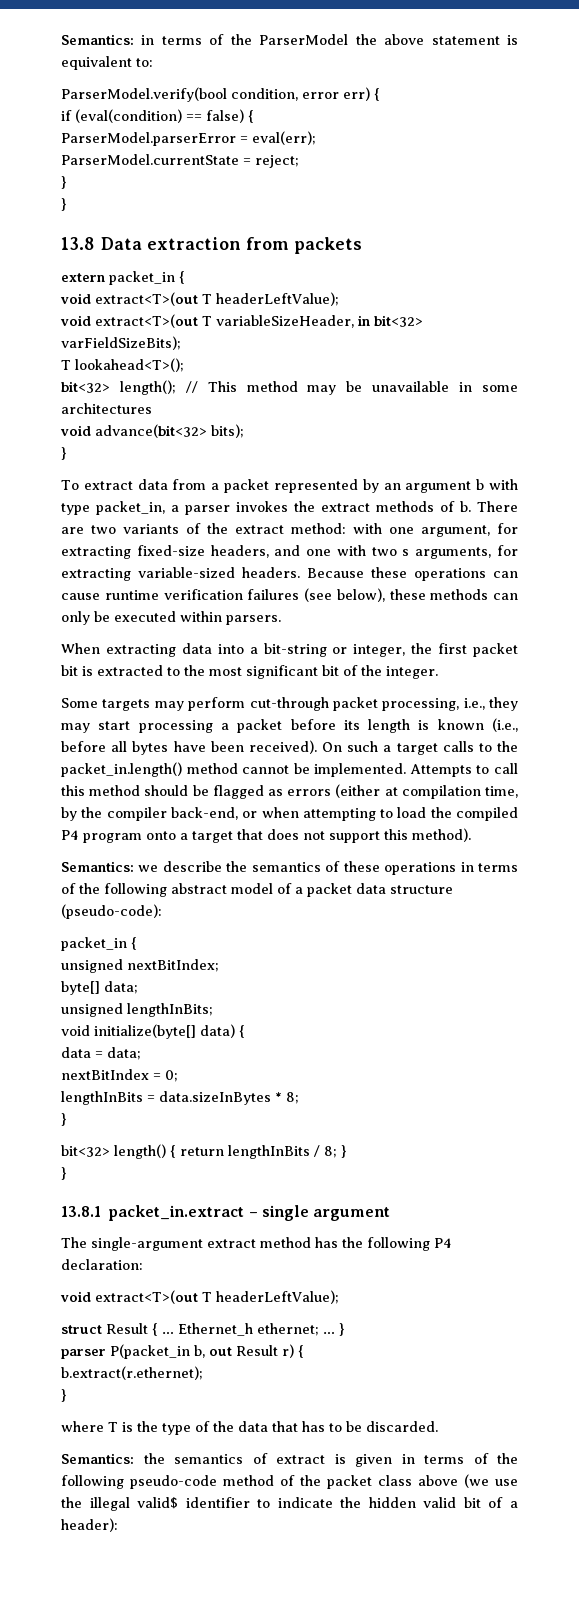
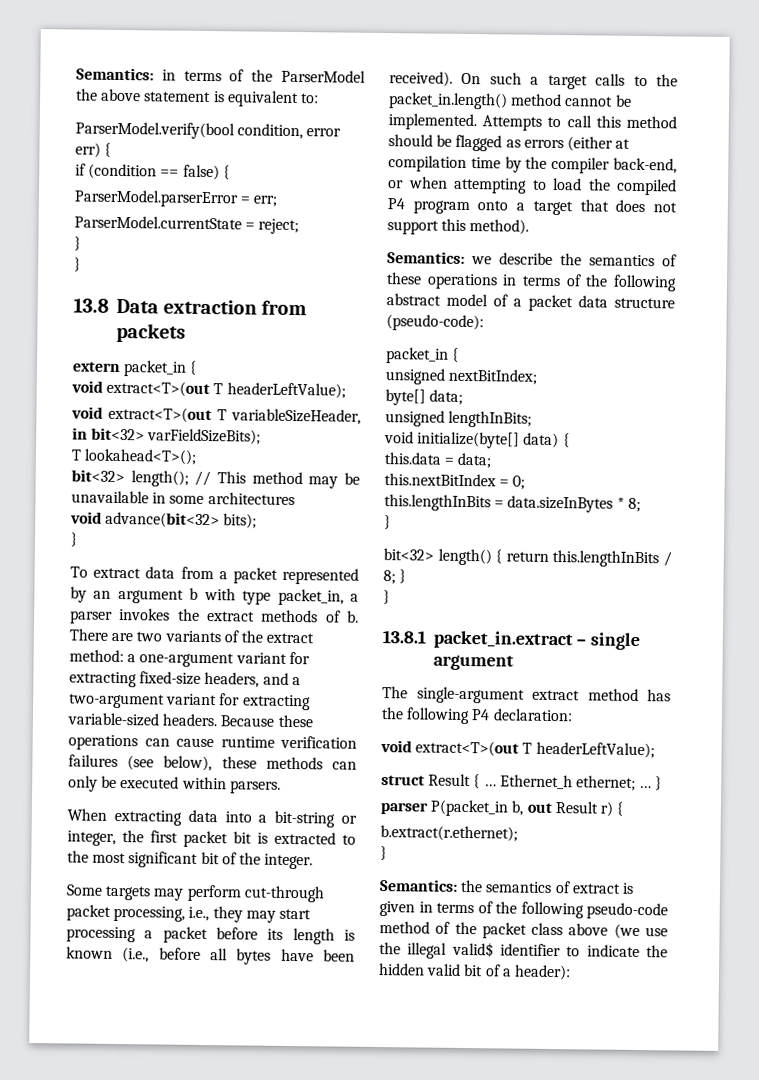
- if (eval(condition) == false) {
+ if (condition == false) {
- ParserModel.parserError = eval(err);
+ ParserModel.parserError = err;
- There are two variants of the extract method: with one argument, for extracting fixed-size headers, and one with two s arguments, for extracting variable-sized headers.
+ There are two variants of the extract method: a one-argument variant for extracting fixed-size headers, and a two-argument variant for extracting variable-sized headers.
- Attempts to call this method should be flagged as errors (either at compilation time, by the compiler back-end, or when attempting to load the compiled P4 program onto a target that does not support this method).
+ Attempts to call this method should be flagged as errors (either at compilation time by the compiler back-end, or when attempting to load the compiled P4 program onto a target that does not support this method).
- data = data;
+ this.data = data;
- nextBitIndex = 0;
+ this.nextBitIndex = 0;
- lengthInBits = data.sizeInBytes * 8;
+ this.lengthInBits = data.sizeInBytes * 8;
- bit<32> length() { return lengthInBits / 8; }
+ bit<32> length() { return this.lengthInBits / 8; }
- where T is the type of the data that has to be discarded.

